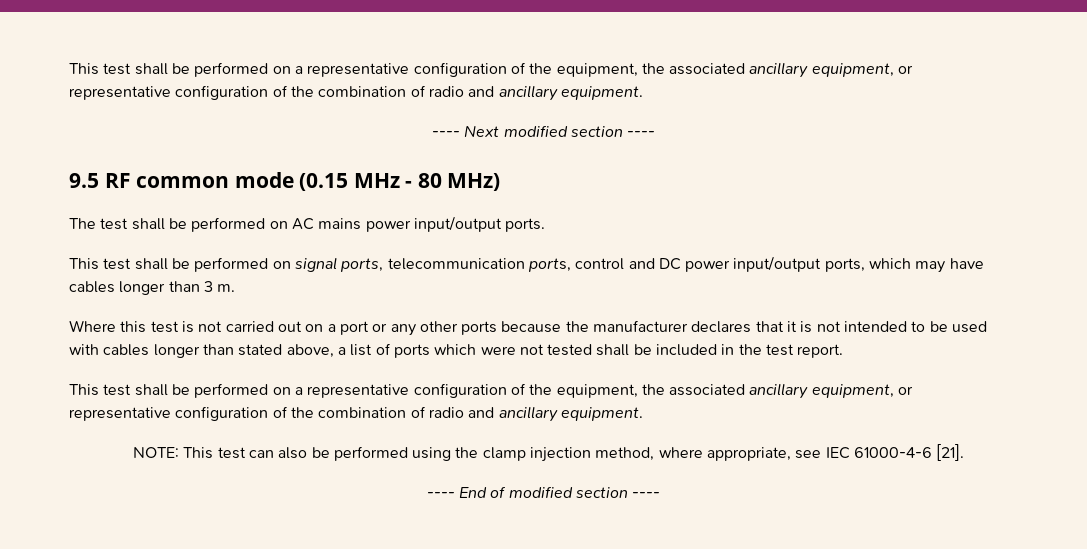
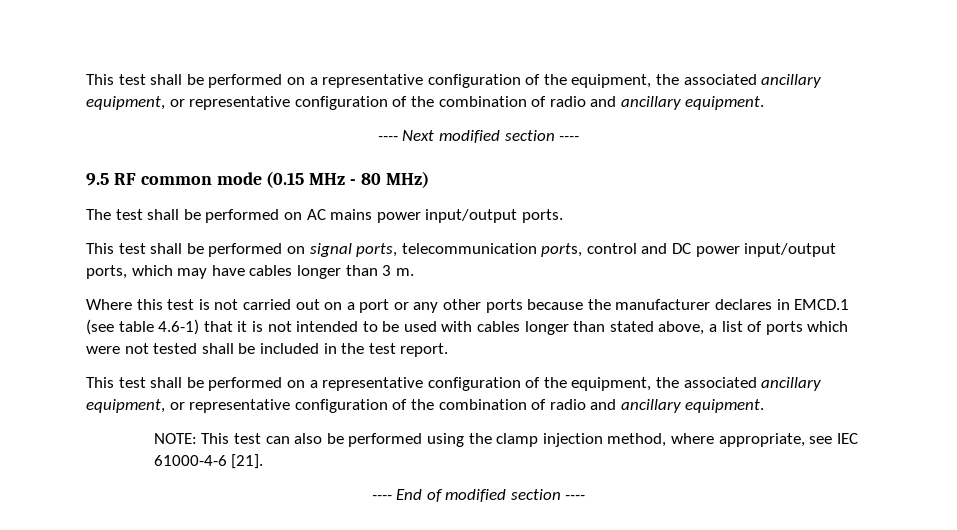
- Where this test is not carried out on a port or any other ports because the manufacturer declares that it is not intended to be used with cables longer than stated above, a list of ports which were not tested shall be included in the test report.
+ Where this test is not carried out on a port or any other ports because the manufacturer declares in EMCD.1 (see table 4.6-1) that it is not intended to be used with cables longer than stated above, a list of ports which were not tested shall be included in the test report.

